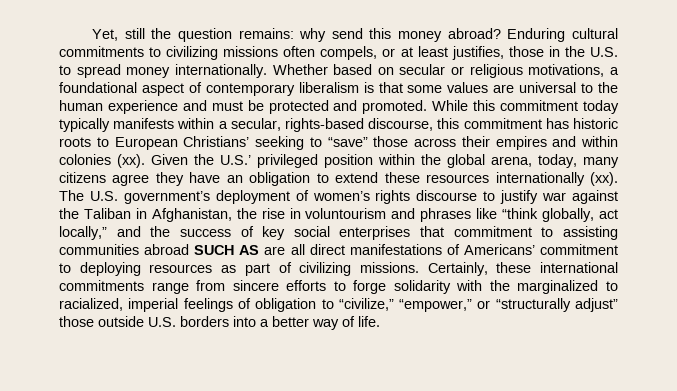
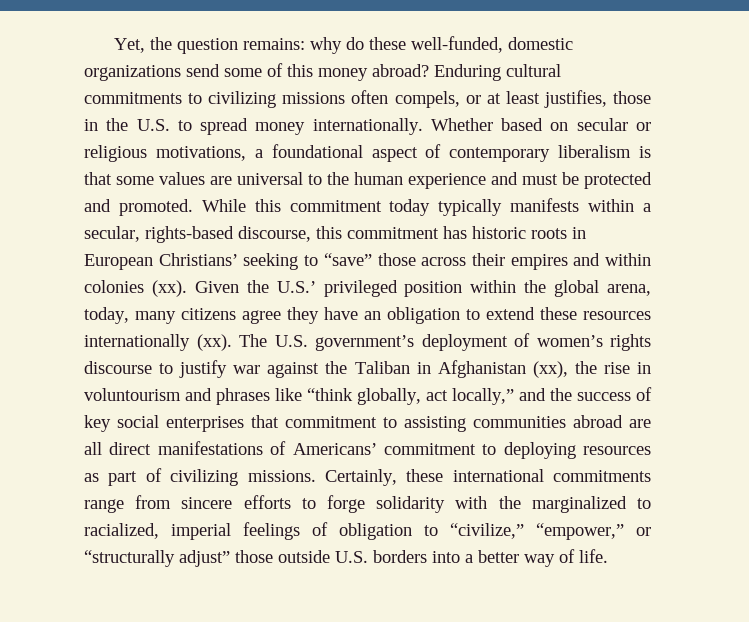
- Yet, still the question remains: why send this money abroad?
+ Yet, the question remains: why do these well-funded, domestic organizations send some of this money abroad?
- While this commitment today typically manifests within a secular, rights-based discourse, this commitment has historic roots to European Christians’ seeking to “save” those across their empires and within colonies (xx).
+ While this commitment today typically manifests within a secular, rights-based discourse, this commitment has historic roots in European Christians’ seeking to “save” those across their empires and within colonies (xx).
- The U.S. government’s deployment of women’s rights discourse to justify war against the Taliban in Afghanistan, the rise in voluntourism and phrases like “think globally, act locally,” and the success of key social enterprises that commitment to assisting communities abroad SUCH AS are all direct manifestations of Americans’ commitment to deploying resources as part of civilizing missions.
+ The U.S. government’s deployment of women’s rights discourse to justify war against the Taliban in Afghanistan (xx), the rise in voluntourism and phrases like “think globally, act locally,” and the success of key social enterprises that commitment to assisting communities abroad are all direct manifestations of Americans’ commitment to deploying resources as part of civilizing missions.

